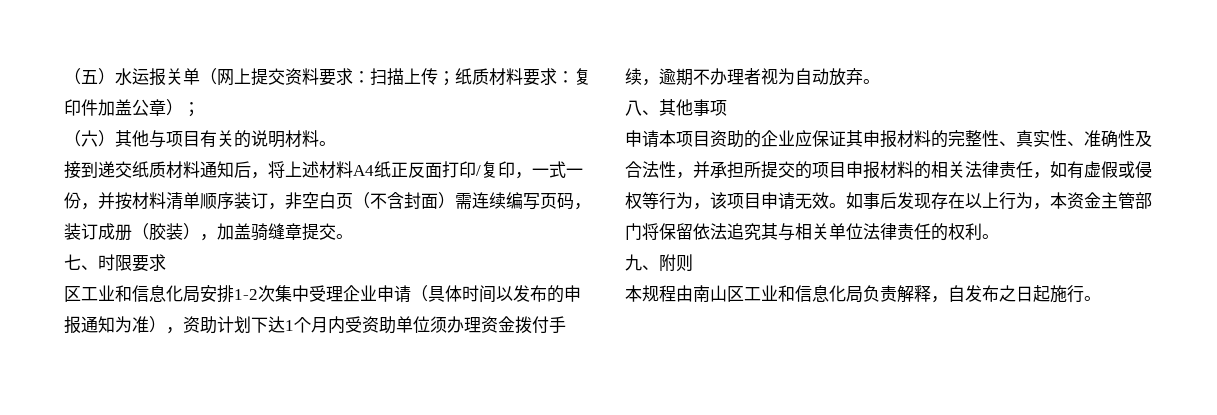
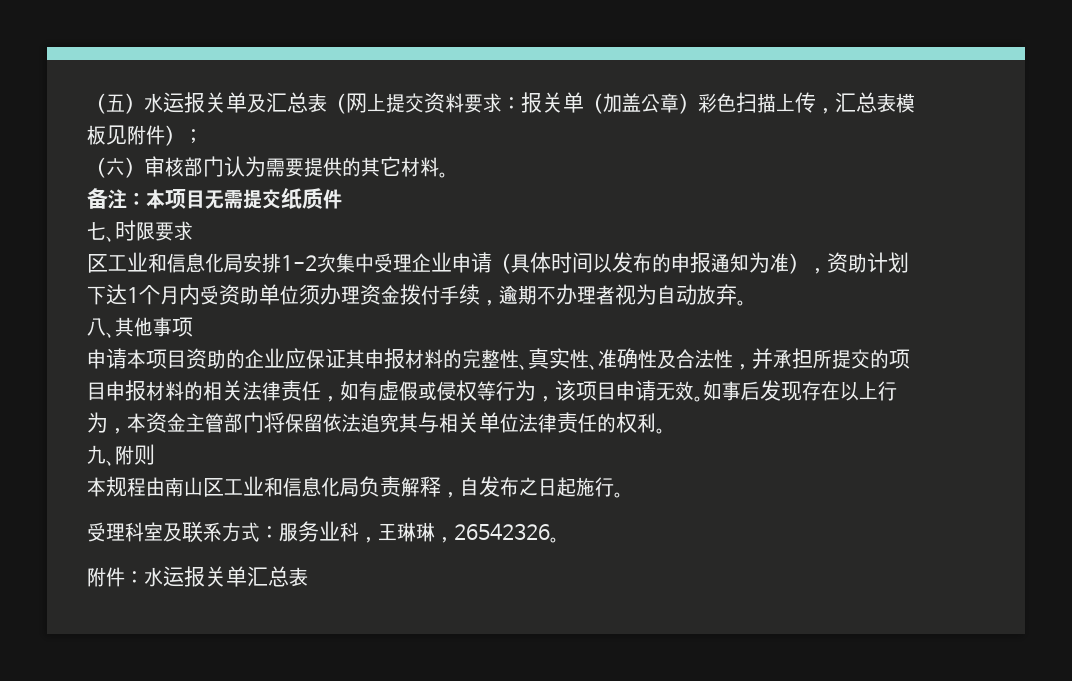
- （五）水运报关单（网上提交资料要求：扫描上传；纸质材料要求：复印件加盖公章）；
- （六）其他与项目有关的说明材料。
- 接到递交纸质材料通知后，将上述材料A4纸正反面打印/复印，一式一份，并按材料清单顺序装订，非空白页（不含封面）需连续编写页码，装订成册（胶装），加盖骑缝章提交。
+ （五）水运报关单及汇总表（网上提交资料要求：报关单（加盖公章）彩色扫描上传，汇总表模板见附件）；
+ （六）审核部门认为需要提供的其它材料。
+ 备注：本项目无需提交纸质件
+ 受理科室及联系方式：服务业科，王琳琳，26542326。
+ 附件：水运报关单汇总表

